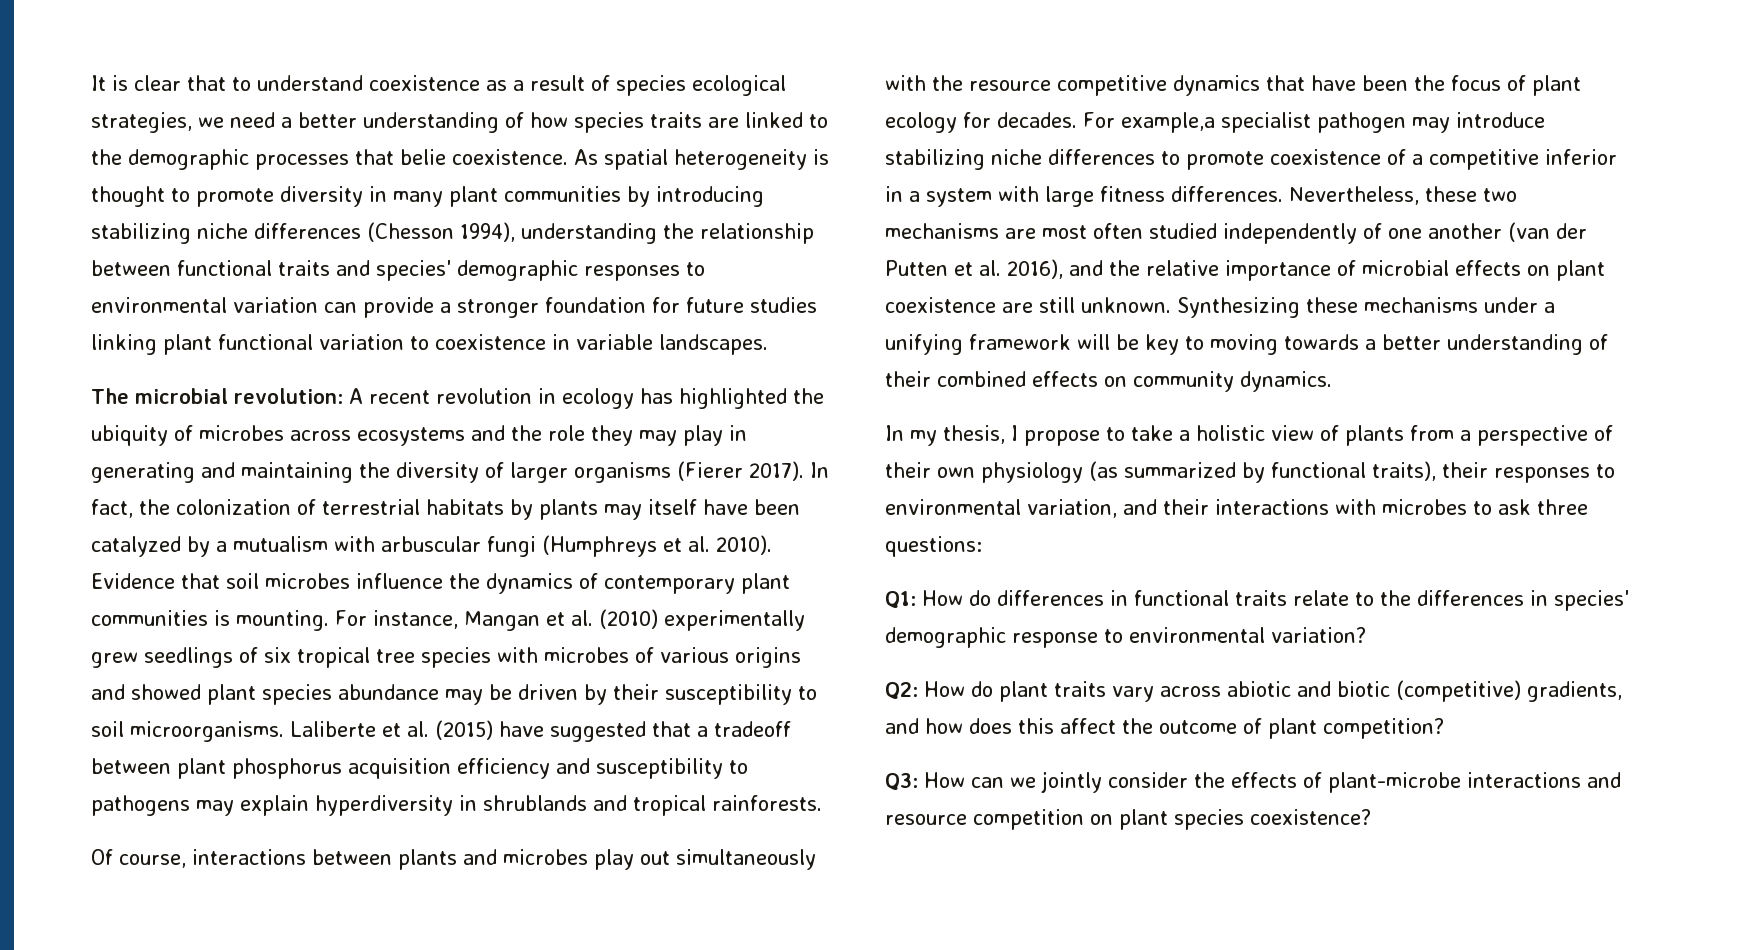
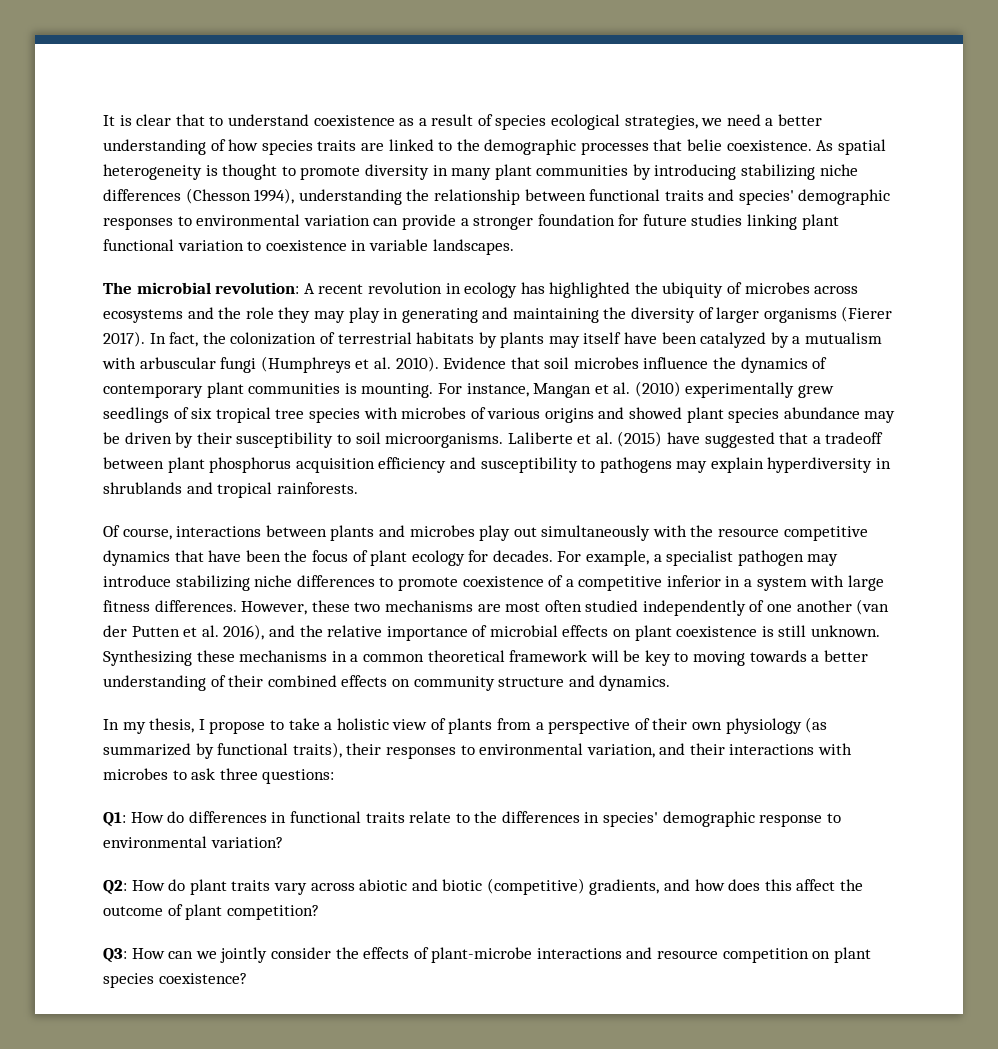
- For example,a specialist pathogen may introduce stabilizing niche differences to promote coexistence of a competitive inferior in a system with large fitness differences.
+ For example, a specialist pathogen may introduce stabilizing niche differences to promote coexistence of a competitive inferior in a system with large fitness differences.
- Nevertheless, these two mechanisms are most often studied independently of one another (van der Putten et al. 2016), and the relative importance of microbial effects on plant coexistence are still unknown.
+ However, these two mechanisms are most often studied independently of one another (van der Putten et al. 2016), and the relative importance of microbial effects on plant coexistence is still unknown.
- Synthesizing these mechanisms under a unifying framework will be key to moving towards a better understanding of their combined effects on community dynamics.
+ Synthesizing these mechanisms in a common theoretical framework will be key to moving towards a better understanding of their combined effects on community structure and dynamics.

